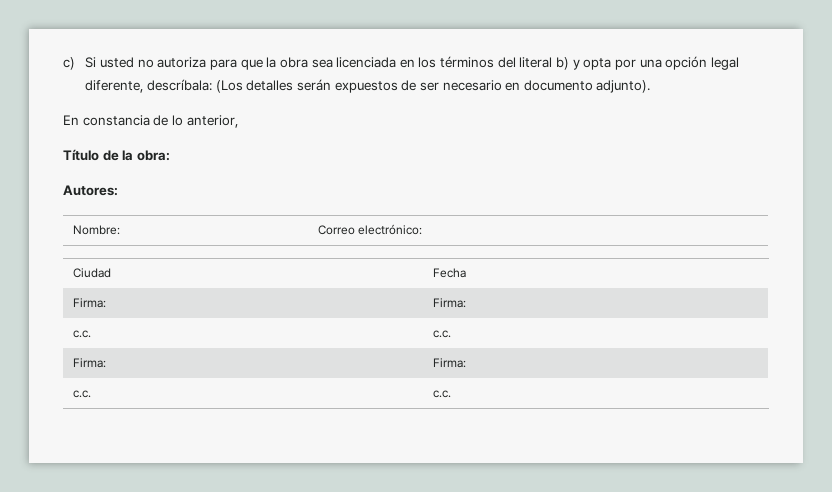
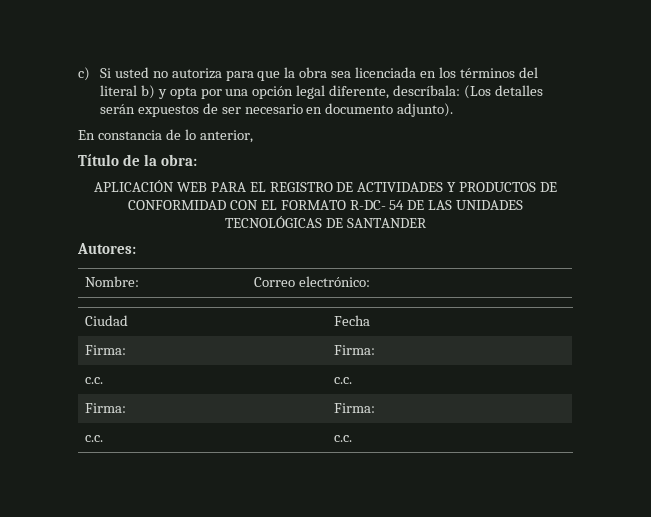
+ APLICACIÓN WEB PARA EL REGISTRO DE ACTIVIDADES Y PRODUCTOS DE CONFORMIDAD CON EL FORMATO R-DC- 54 DE LAS UNIDADES TECNOLÓGICAS DE SANTANDER

